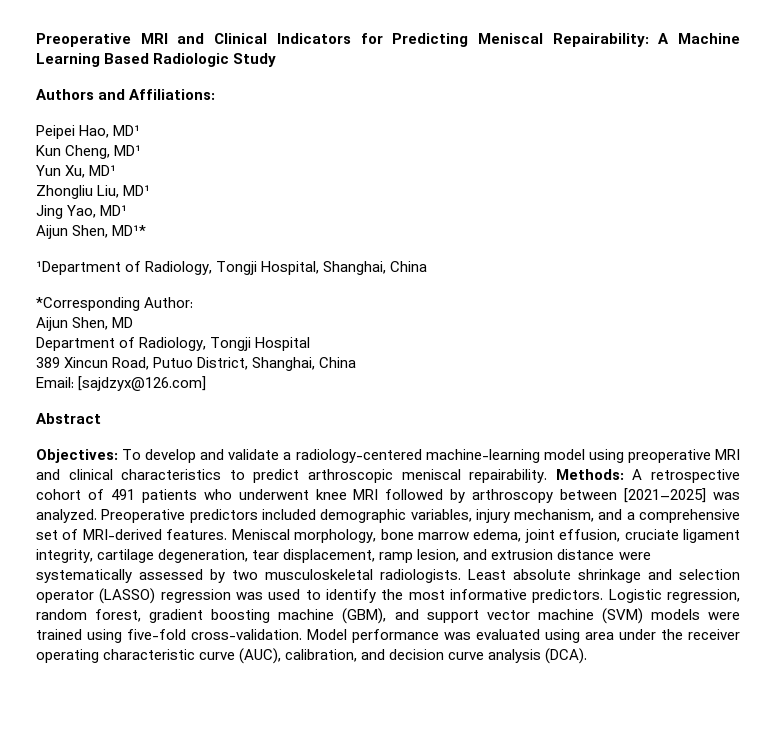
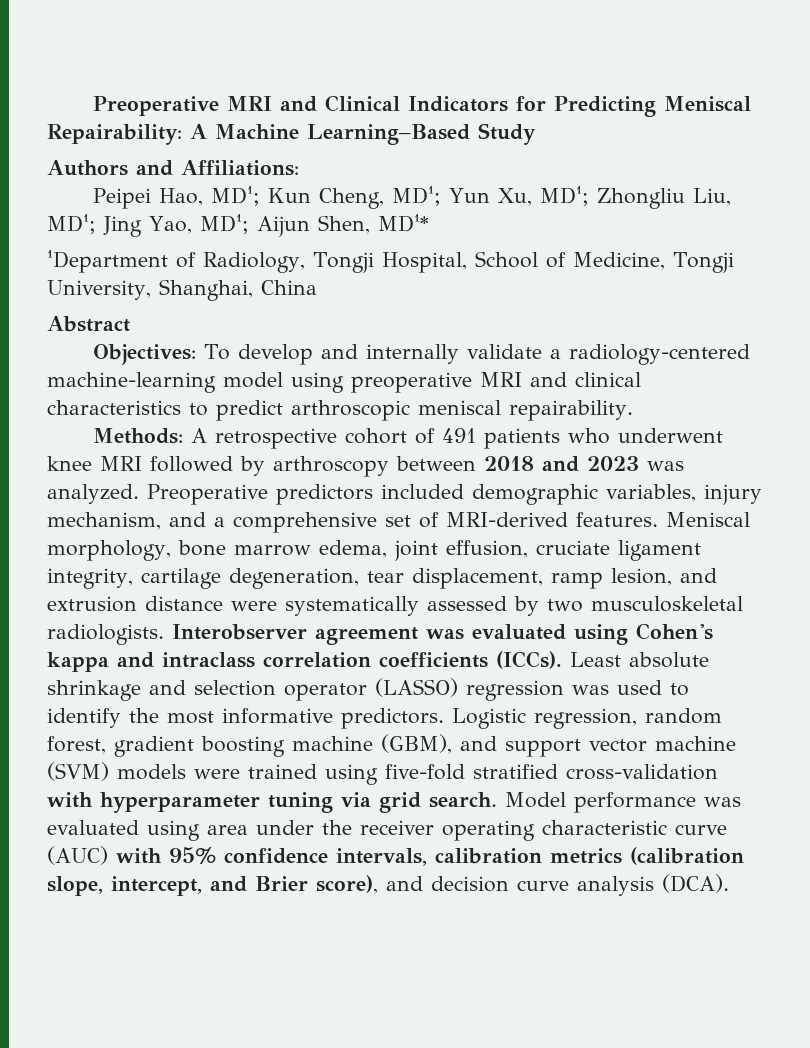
- Preoperative MRI and Clinical Indicators for Predicting Meniscal Repairability: A Machine Learning Based Radiologic Study
+ Preoperative MRI and Clinical Indicators for Predicting Meniscal Repairability: A Machine Learning–Based Study
- Peipei Hao, MD¹
- Kun Cheng, MD¹
- Yun Xu, MD¹
- Zhongliu Liu, MD¹
- Jing Yao, MD¹
- Aijun Shen, MD¹*
+ Peipei Hao, MD¹; Kun Cheng, MD¹; Yun Xu, MD¹; Zhongliu Liu, MD¹; Jing Yao, MD¹; Aijun Shen, MD¹*
- ¹Department of Radiology, Tongji Hospital, Shanghai, China
- *Corresponding Author:
- Aijun Shen, MD
- Department of Radiology, Tongji Hospital
- 389 Xincun Road, Putuo District, Shanghai, China
- Email: [sajdzyx@126.com]
+ ¹Department of Radiology, Tongji Hospital, School of Medicine, Tongji University, Shanghai, China
- Objectives: To develop and validate a radiology-centered machine-learning model using preoperative MRI and clinical characteristics to predict arthroscopic meniscal repairability. Methods: A retrospective cohort of 491 patients who underwent knee MRI followed by arthroscopy between [2021–2025] was analyzed.
+ Objectives: To develop and internally validate a radiology-centered machine-learning model using preoperative MRI and clinical characteristics to predict arthroscopic meniscal repairability.
+ Methods: A retrospective cohort of 491 patients who underwent knee MRI followed by arthroscopy between 2018 and 2023 was analyzed.
+ Interobserver agreement was evaluated using Cohen's kappa and intraclass correlation coefficients (ICCs).
- Logistic regression, random forest, gradient boosting machine (GBM), and support vector machine (SVM) models were trained using five-fold cross-validation.
+ Logistic regression, random forest, gradient boosting machine (GBM), and support vector machine (SVM) models were trained using five-fold stratified cross-validation with hyperparameter tuning via grid search.
- Model performance was evaluated using area under the receiver operating characteristic curve (AUC), calibration, and decision curve analysis (DCA).
+ Model performance was evaluated using area under the receiver operating characteristic curve (AUC) with 95% confidence intervals, calibration metrics (calibration slope, intercept, and Brier score), and decision curve analysis (DCA).

